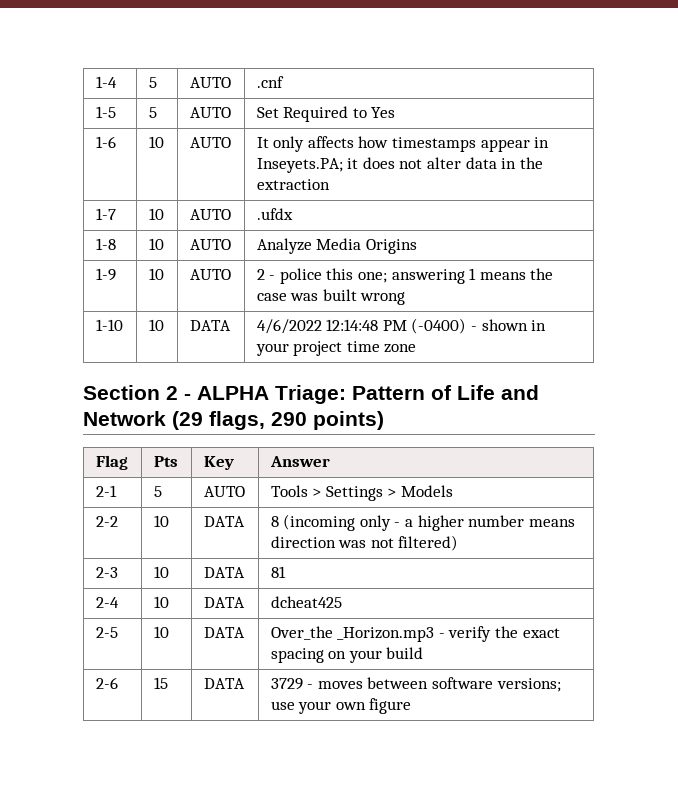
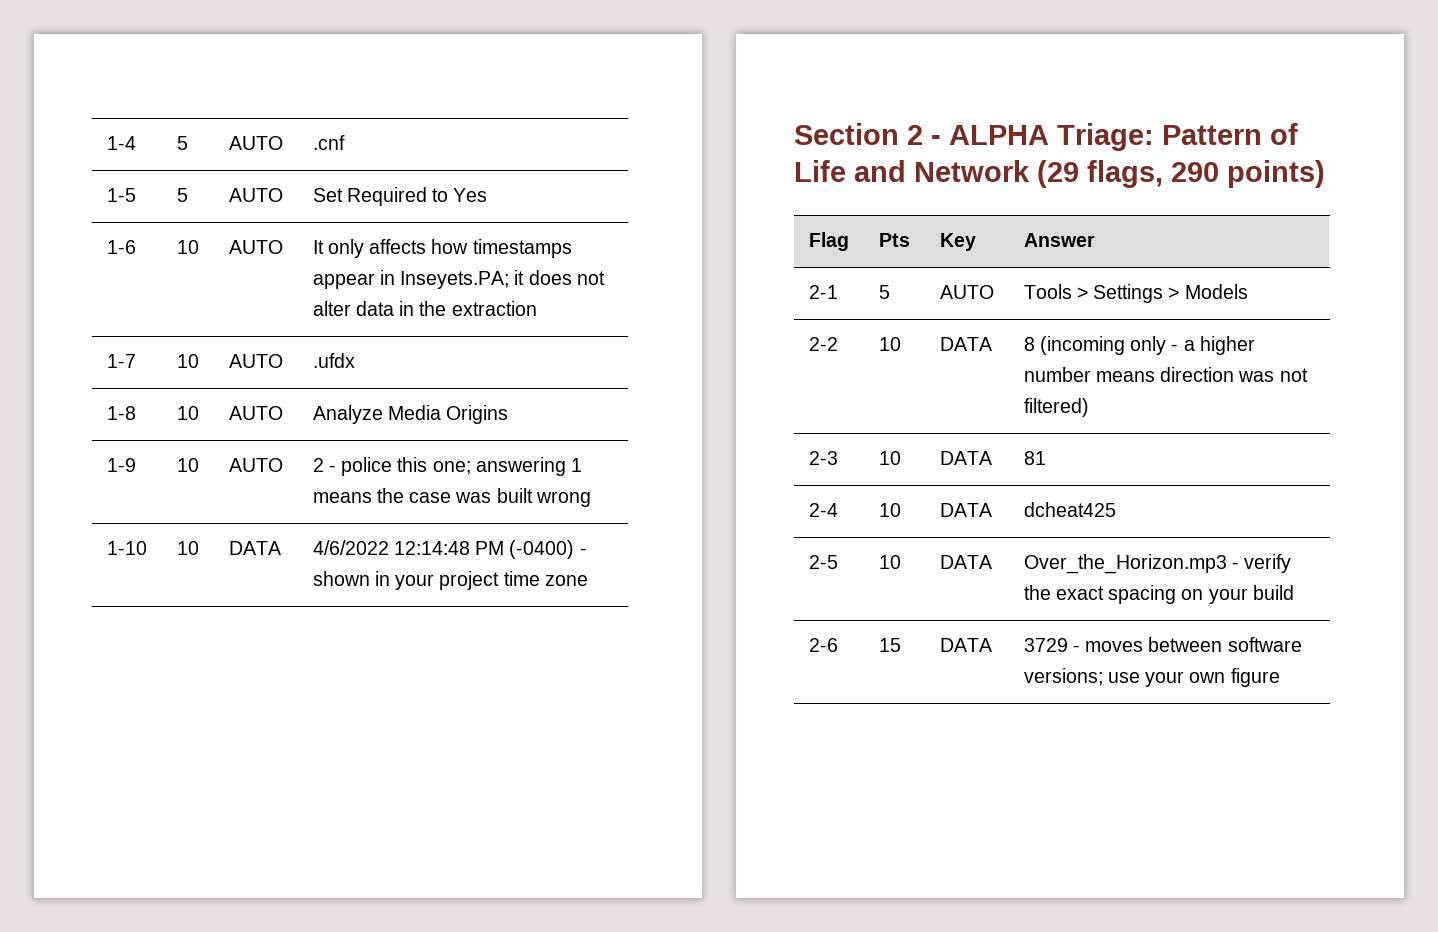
- 2-5 | 10 | DATA | Over_the _Horizon.mp3 - verify the exact spacing on your build
+ 2-5 | 10 | DATA | Over_the_Horizon.mp3 - verify the exact spacing on your build

